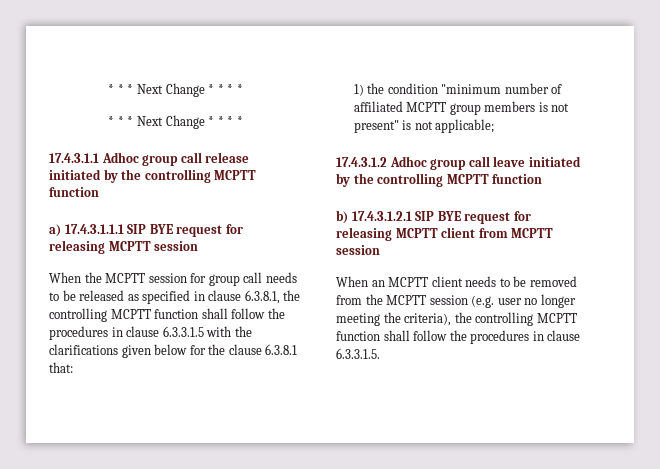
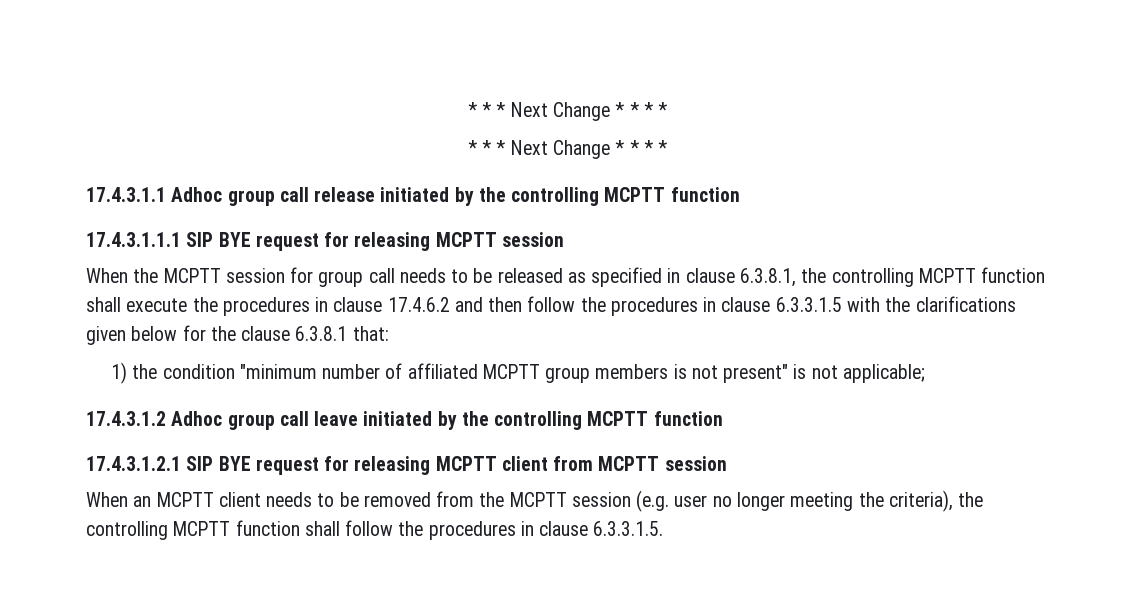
- a) 17.4.3.1.1.1 SIP BYE request for releasing MCPTT session
+ 17.4.3.1.1.1 SIP BYE request for releasing MCPTT session
- When the MCPTT session for group call needs to be released as specified in clause 6.3.8.1, the controlling MCPTT function shall follow the procedures in clause 6.3.3.1.5 with the clarifications given below for the clause 6.3.8.1 that:
+ When the MCPTT session for group call needs to be released as specified in clause 6.3.8.1, the controlling MCPTT function shall execute the procedures in clause 17.4.6.2 and then follow the procedures in clause 6.3.3.1.5 with the clarifications given below for the clause 6.3.8.1 that:
- b) 17.4.3.1.2.1 SIP BYE request for releasing MCPTT client from MCPTT session
+ 17.4.3.1.2.1 SIP BYE request for releasing MCPTT client from MCPTT session

